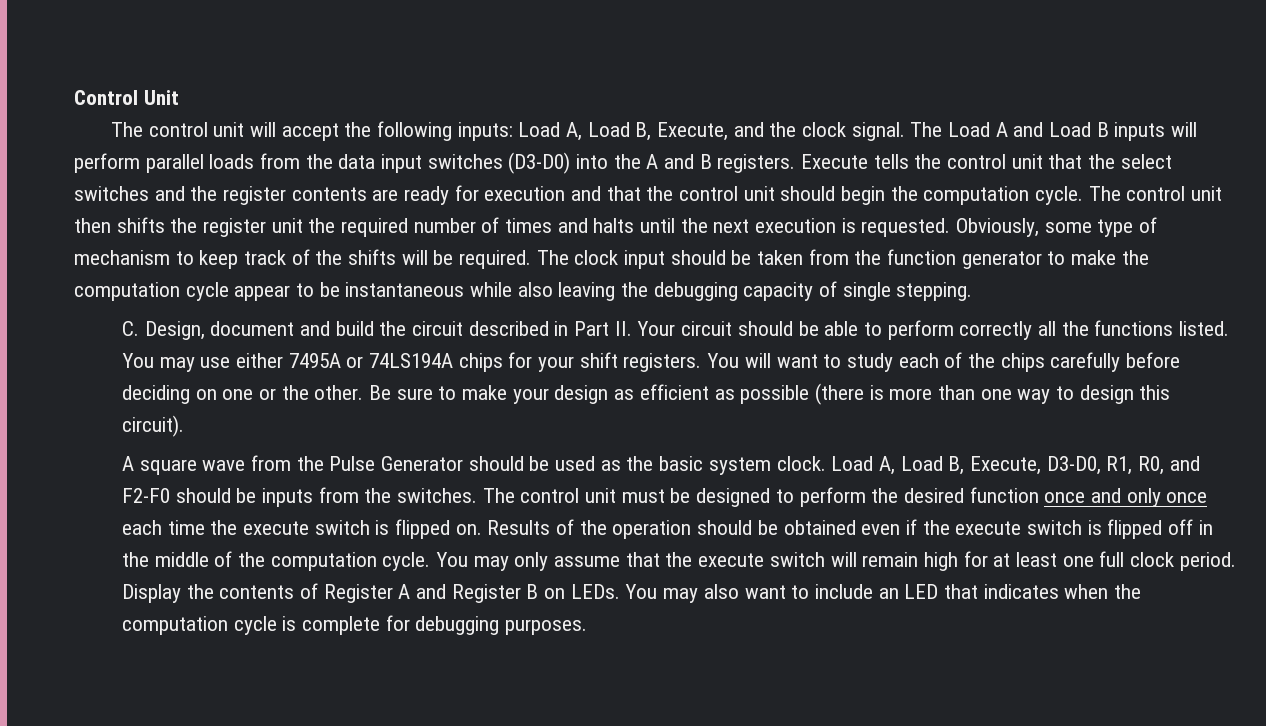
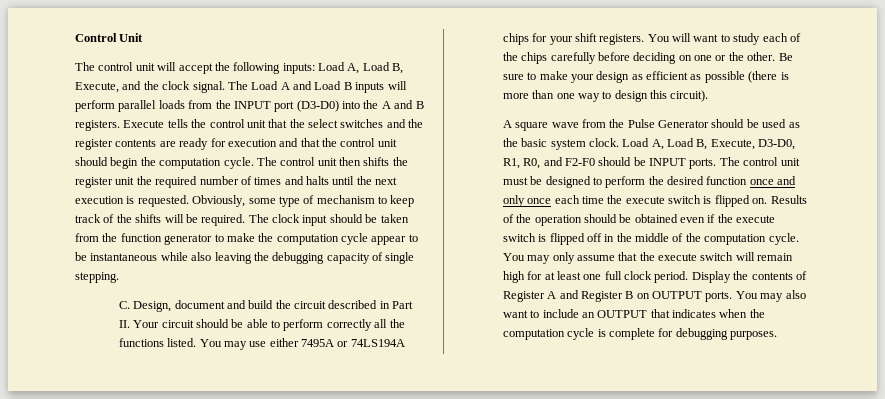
- The Load A and Load B inputs will perform parallel loads from the data input switches (D3-D0) into the A and B registers.
+ The Load A and Load B inputs will perform parallel loads from the INPUT port (D3-D0) into the A and B registers.
- Load A, Load B, Execute, D3-D0, R1, R0, and F2-F0 should be inputs from the switches.
+ Load A, Load B, Execute, D3-D0, R1, R0, and F2-F0 should be INPUT ports.
- Display the contents of Register A and Register B on LEDs.
+ Display the contents of Register A and Register B on OUTPUT ports.
- You may also want to include an LED that indicates when the computation cycle is complete for debugging purposes.
+ You may also want to include an OUTPUT that indicates when the computation cycle is complete for debugging purposes.

